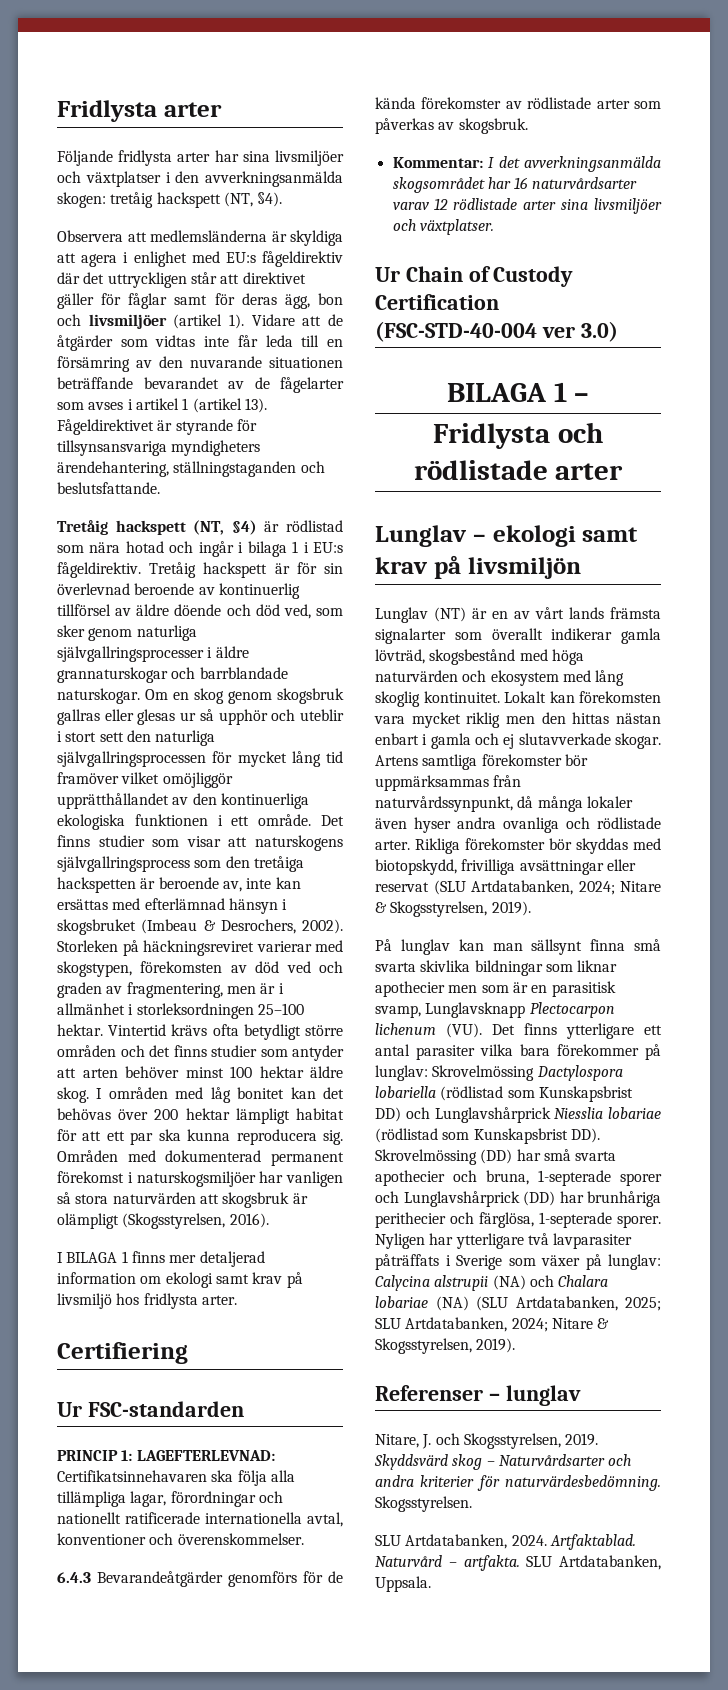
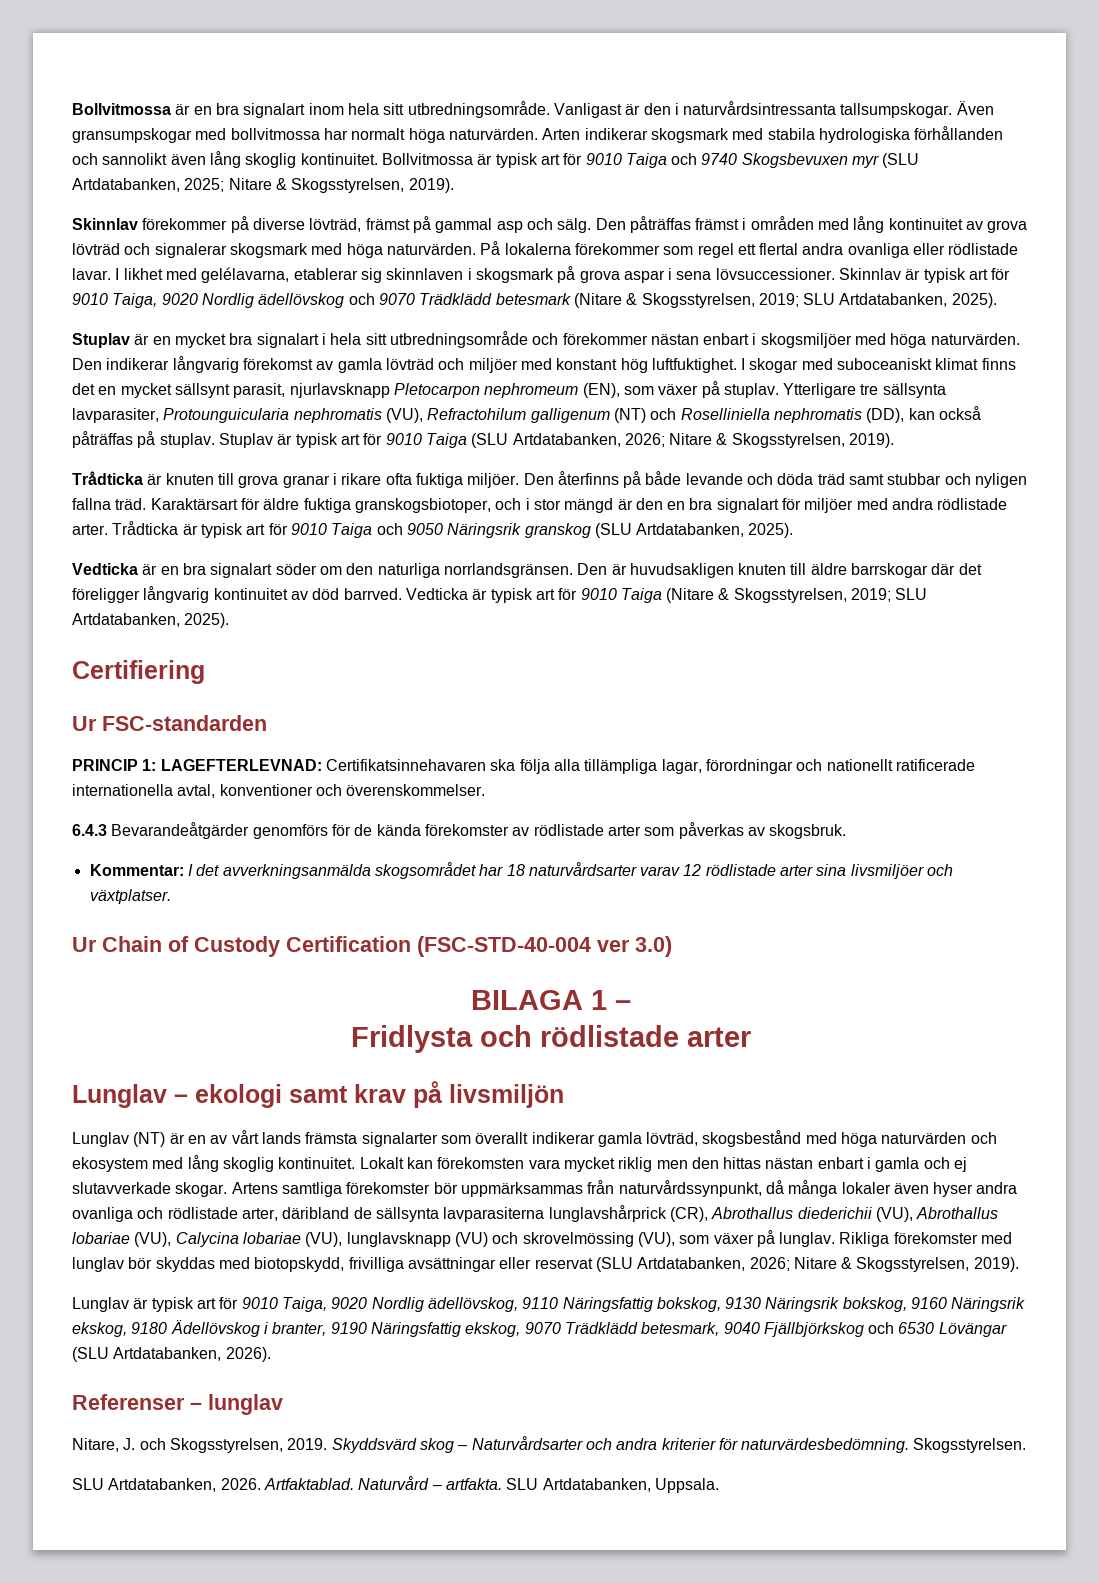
- Fridlysta arter
- Följande fridlysta arter har sina livsmiljöer och växtplatser i den avverkningsanmälda skogen: tretåig hackspett (NT, §4).
- Observera att medlemsländerna är skyldiga att agera i enlighet med EU:s fågeldirektiv där det uttryckligen står att direktivet gäller för fåglar samt för deras ägg, bon och livsmiljöer (artikel 1). Vidare att de åtgärder som vidtas inte får leda till en försämring av den nuvarande situationen beträffande bevarandet av de fågelarter som avses i artikel 1 (artikel 13). Fågeldirektivet är styrande för tillsynsansvariga myndigheters ärendehantering, ställningstaganden och beslutsfattande.
- Tretåig hackspett (NT, §4) är rödlistad som nära hotad och ingår i bilaga 1 i EU:s fågeldirektiv. Tretåig hackspett är för sin överlevnad beroende av kontinuerlig tillförsel av äldre döende och död ved, som sker genom naturliga självgallringsprocesser i äldre grannaturskogar och barrblandade naturskogar. Om en skog genom skogsbruk gallras eller glesas ur så upphör och uteblir i stort sett den naturliga självgallringsprocessen för mycket lång tid framöver vilket omöjliggör upprätthållandet av den kontinuerliga ekologiska funktionen i ett område. Det finns studier som visar att naturskogens självgallringsprocess som den tretåiga hackspetten är beroende av, inte kan ersättas med efterlämnad hänsyn i skogsbruket (Imbeau & Desrochers, 2002). Storleken på häckningsreviret varierar med skogstypen, förekomsten av död ved och graden av fragmentering, men är i allmänhet i storleksordningen 25–100 hektar. Vintertid krävs ofta betydligt större områden och det finns studier som antyder att arten behöver minst 100 hektar äldre skog. I områden med låg bonitet kan det behövas över 200 hektar lämpligt habitat för att ett par ska kunna reproducera sig. Områden med dokumenterad permanent förekomst i naturskogsmiljöer har vanligen så stora naturvärden att skogsbruk är olämpligt (Skogsstyrelsen, 2016).
- I BILAGA 1 finns mer detaljerad information om ekologi samt krav på livsmiljö hos fridlysta arter.
+ Bollvitmossa är en bra signalart inom hela sitt utbredningsområde. Vanligast är den i naturvårdsintressanta tallsumpskogar. Även gransumpskogar med bollvitmossa har normalt höga naturvärden. Arten indikerar skogsmark med stabila hydrologiska förhållanden och sannolikt även lång skoglig kontinuitet. Bollvitmossa är typisk art för 9010 Taiga och 9740 Skogsbevuxen myr (SLU Artdatabanken, 2025; Nitare & Skogsstyrelsen, 2019).
+ Skinnlav förekommer på diverse lövträd, främst på gammal asp och sälg. Den påträffas främst i områden med lång kontinuitet av grova lövträd och signalerar skogsmark med höga naturvärden. På lokalerna förekommer som regel ett flertal andra ovanliga eller rödlistade lavar. I likhet med gelélavarna, etablerar sig skinnlaven i skogsmark på grova aspar i sena lövsuccessioner. Skinnlav är typisk art för 9010 Taiga, 9020 Nordlig ädellövskog och 9070 Trädklädd betesmark (Nitare & Skogsstyrelsen, 2019; SLU Artdatabanken, 2025).
+ Stuplav är en mycket bra signalart i hela sitt utbredningsområde och förekommer nästan enbart i skogsmiljöer med höga naturvärden. Den indikerar långvarig förekomst av gamla lövträd och miljöer med konstant hög luftfuktighet. I skogar med suboceaniskt klimat finns det en mycket sällsynt parasit, njurlavsknapp Pletocarpon nephromeum (EN), som växer på stuplav. Ytterligare tre sällsynta lavparasiter, Protounguicularia nephromatis (VU), Refractohilum galligenum (NT) och Roselliniella nephromatis (DD), kan också påträffas på stuplav. Stuplav är typisk art för 9010 Taiga (SLU Artdatabanken, 2026; Nitare & Skogsstyrelsen, 2019).
+ Trådticka är knuten till grova granar i rikare ofta fuktiga miljöer. Den återfinns på både levande och döda träd samt stubbar och nyligen fallna träd. Karaktärsart för äldre fuktiga granskogsbiotoper, och i stor mängd är den en bra signalart för miljöer med andra rödlistade arter. Trådticka är typisk art för 9010 Taiga och 9050 Näringsrik granskog (SLU Artdatabanken, 2025).
+ Vedticka är en bra signalart söder om den naturliga norrlandsgränsen. Den är huvudsakligen knuten till äldre barrskogar där det föreligger långvarig kontinuitet av död barrved. Vedticka är typisk art för 9010 Taiga (Nitare & Skogsstyrelsen, 2019; SLU Artdatabanken, 2025).
- Kommentar: I det avverkningsanmälda skogsområdet har 16 naturvårdsarter varav 12 rödlistade arter sina livsmiljöer och växtplatser.
+ Kommentar: I det avverkningsanmälda skogsområdet har 18 naturvårdsarter varav 12 rödlistade arter sina livsmiljöer och växtplatser.
- Artens samtliga förekomster bör uppmärksammas från naturvårdssynpunkt, då många lokaler även hyser andra ovanliga och rödlistade arter. Rikliga förekomster bör skyddas med biotopskydd, frivilliga avsättningar eller reservat (SLU Artdatabanken, 2024; Nitare & Skogsstyrelsen, 2019).
- På lunglav kan man sällsynt finna små svarta skivlika bildningar som liknar apothecier men som är en parasitisk svamp, Lunglavsknapp Plectocarpon lichenum (VU). Det finns ytterligare ett antal parasiter vilka bara förekommer på lunglav: Skrovelmössing Dactylospora lobariella (rödlistad som Kunskapsbrist DD) och Lunglavshårprick Niesslia lobariae (rödlistad som Kunskapsbrist DD). Skrovelmössing (DD) har små svarta apothecier och bruna, 1-septerade sporer och Lunglavshårprick (DD) har brunhåriga perithecier och färglösa, 1-septerade sporer. Nyligen har ytterligare två lavparasiter påträffats i Sverige som växer på lunglav: Calycina alstrupii (NA) och Chalara lobariae (NA) (SLU Artdatabanken, 2025; SLU Artdatabanken, 2024; Nitare & Skogsstyrelsen, 2019).
+ Artens samtliga förekomster bör uppmärksammas från naturvårdssynpunkt, då många lokaler även hyser andra ovanliga och rödlistade arter, däribland de sällsynta lavparasiterna lunglavshårprick (CR), Abrothallus diederichii (VU), Abrothallus lobariae (VU), Calycina lobariae (VU), lunglavsknapp (VU) och skrovelmössing (VU), som växer på lunglav. Rikliga förekomster med lunglav bör skyddas med biotopskydd, frivilliga avsättningar eller reservat (SLU Artdatabanken, 2026; Nitare & Skogsstyrelsen, 2019).
+ Lunglav är typisk art för 9010 Taiga, 9020 Nordlig ädellövskog, 9110 Näringsfattig bokskog, 9130 Näringsrik bokskog, 9160 Näringsrik ekskog, 9180 Ädellövskog i branter, 9190 Näringsfattig ekskog, 9070 Trädklädd betesmark, 9040 Fjällbjörkskog och 6530 Lövängar (SLU Artdatabanken, 2026).
- SLU Artdatabanken, 2024.
+ SLU Artdatabanken, 2026.

